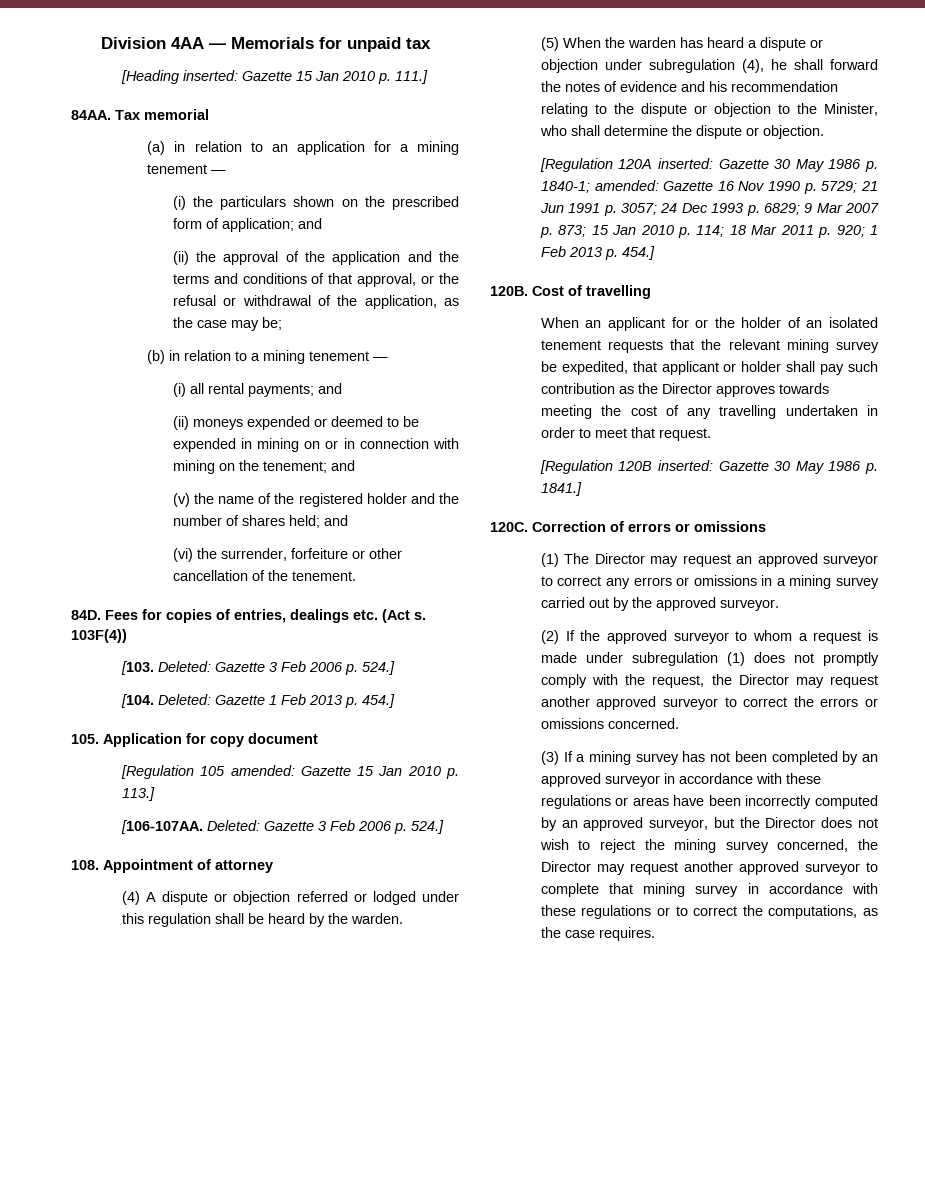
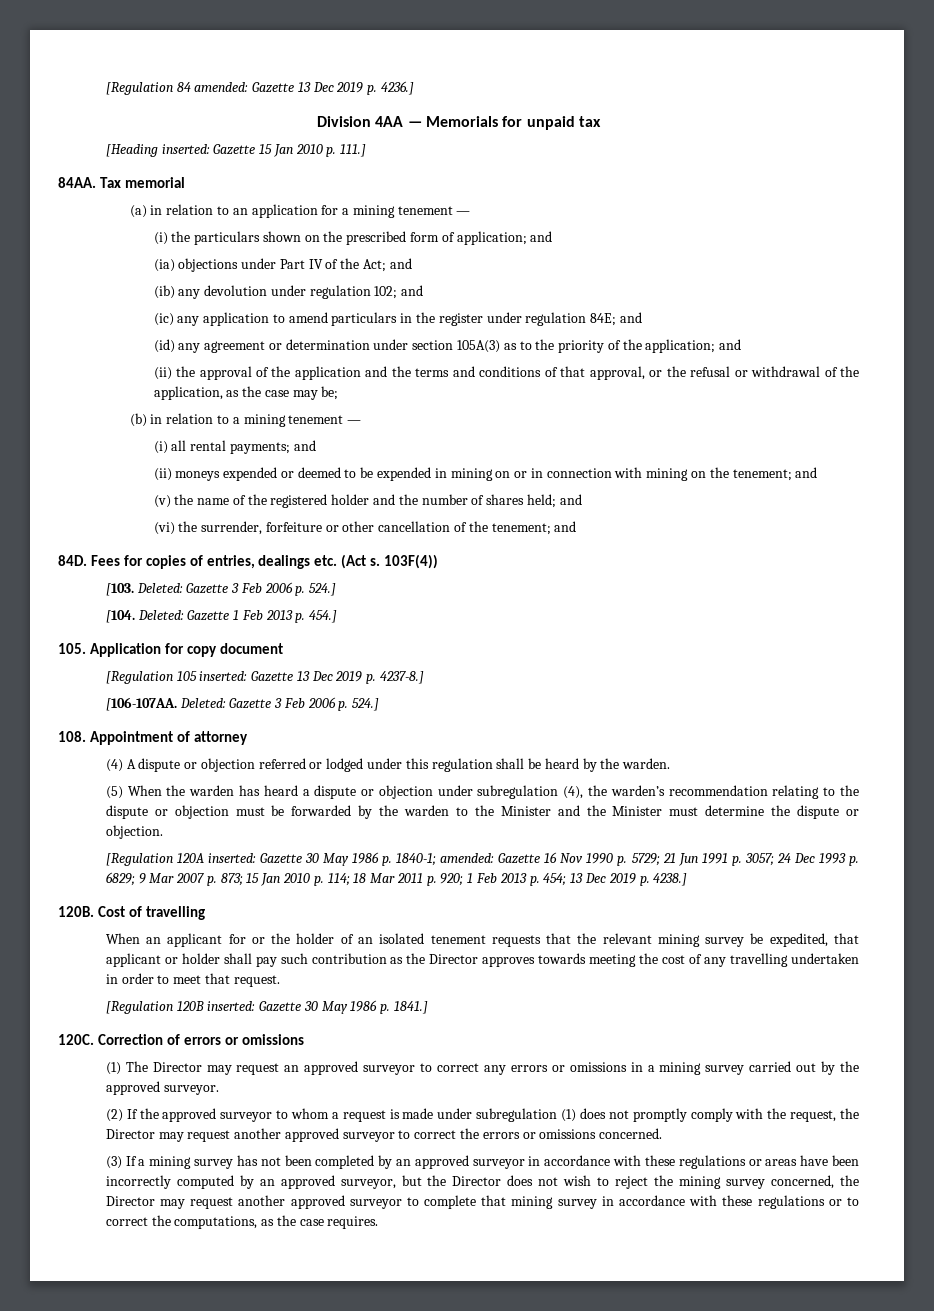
+ [Regulation 84 amended: Gazette 13 Dec 2019 p. 4236.]
+ (ia) objections under Part IV of the Act; and
+ (ib) any devolution under regulation 102; and
+ (ic) any application to amend particulars in the register under regulation 84E; and
+ (id) any agreement or determination under section 105A(3) as to the priority of the application; and
- (vi) the surrender, forfeiture or other cancellation of the tenement.
+ (vi) the surrender, forfeiture or other cancellation of the tenement; and
- [Regulation 105 amended: Gazette 15 Jan 2010 p. 113.]
+ [Regulation 105 inserted: Gazette 13 Dec 2019 p. 4237-8.]
- (5) When the warden has heard a dispute or objection under subregulation (4), he shall forward the notes of evidence and his recommendation relating to the dispute or objection to the Minister, who shall determine the dispute or objection.
+ (5) When the warden has heard a dispute or objection under subregulation (4), the warden’s recommendation relating to the dispute or objection must be forwarded by the warden to the Minister and the Minister must determine the dispute or objection.
- [Regulation 120A inserted: Gazette 30 May 1986 p. 1840-1; amended: Gazette 16 Nov 1990 p. 5729; 21 Jun 1991 p. 3057; 24 Dec 1993 p. 6829; 9 Mar 2007 p. 873; 15 Jan 2010 p. 114; 18 Mar 2011 p. 920; 1 Feb 2013 p. 454.]
+ [Regulation 120A inserted: Gazette 30 May 1986 p. 1840-1; amended: Gazette 16 Nov 1990 p. 5729; 21 Jun 1991 p. 3057; 24 Dec 1993 p. 6829; 9 Mar 2007 p. 873; 15 Jan 2010 p. 114; 18 Mar 2011 p. 920; 1 Feb 2013 p. 454; 13 Dec 2019 p. 4238.]

